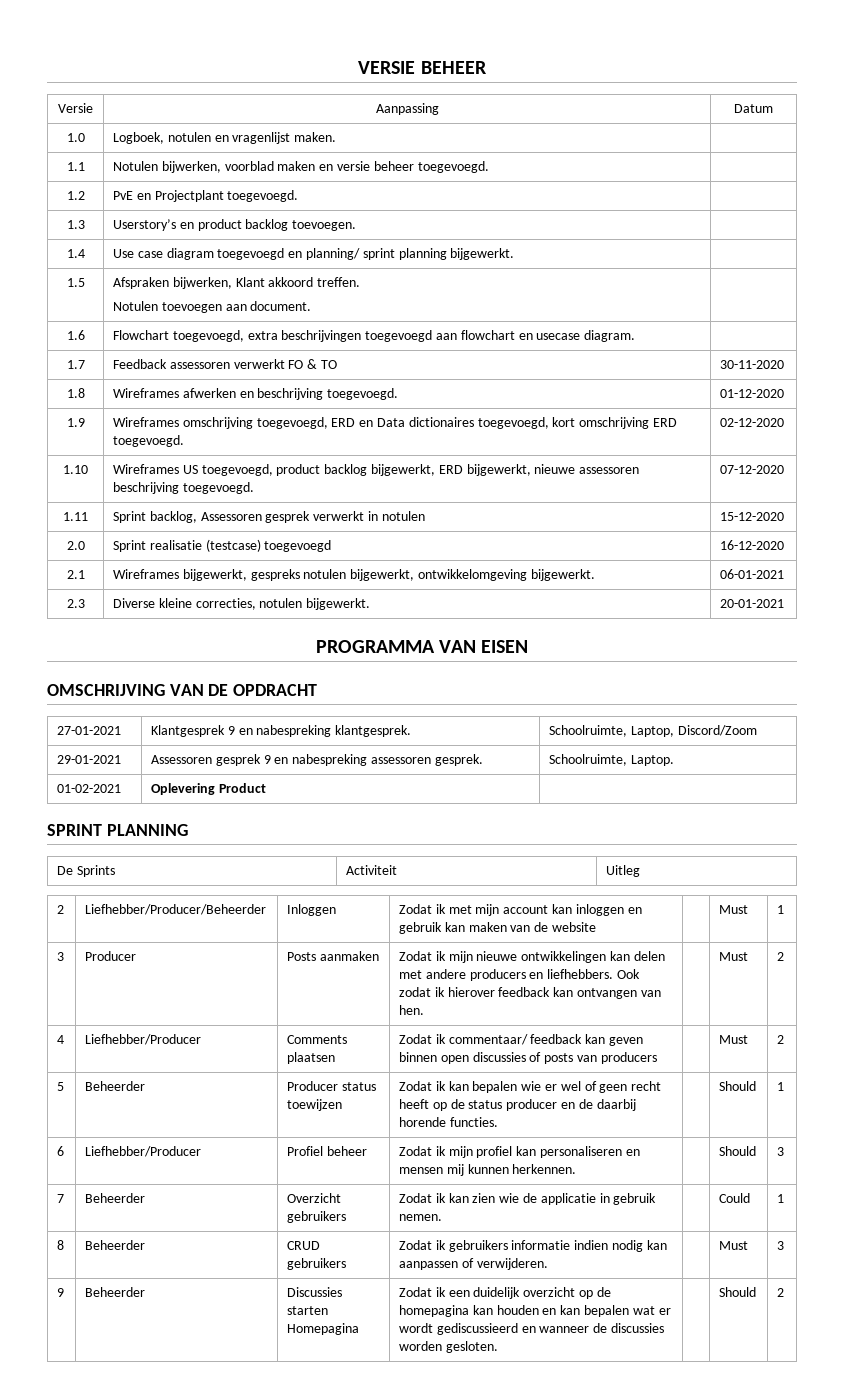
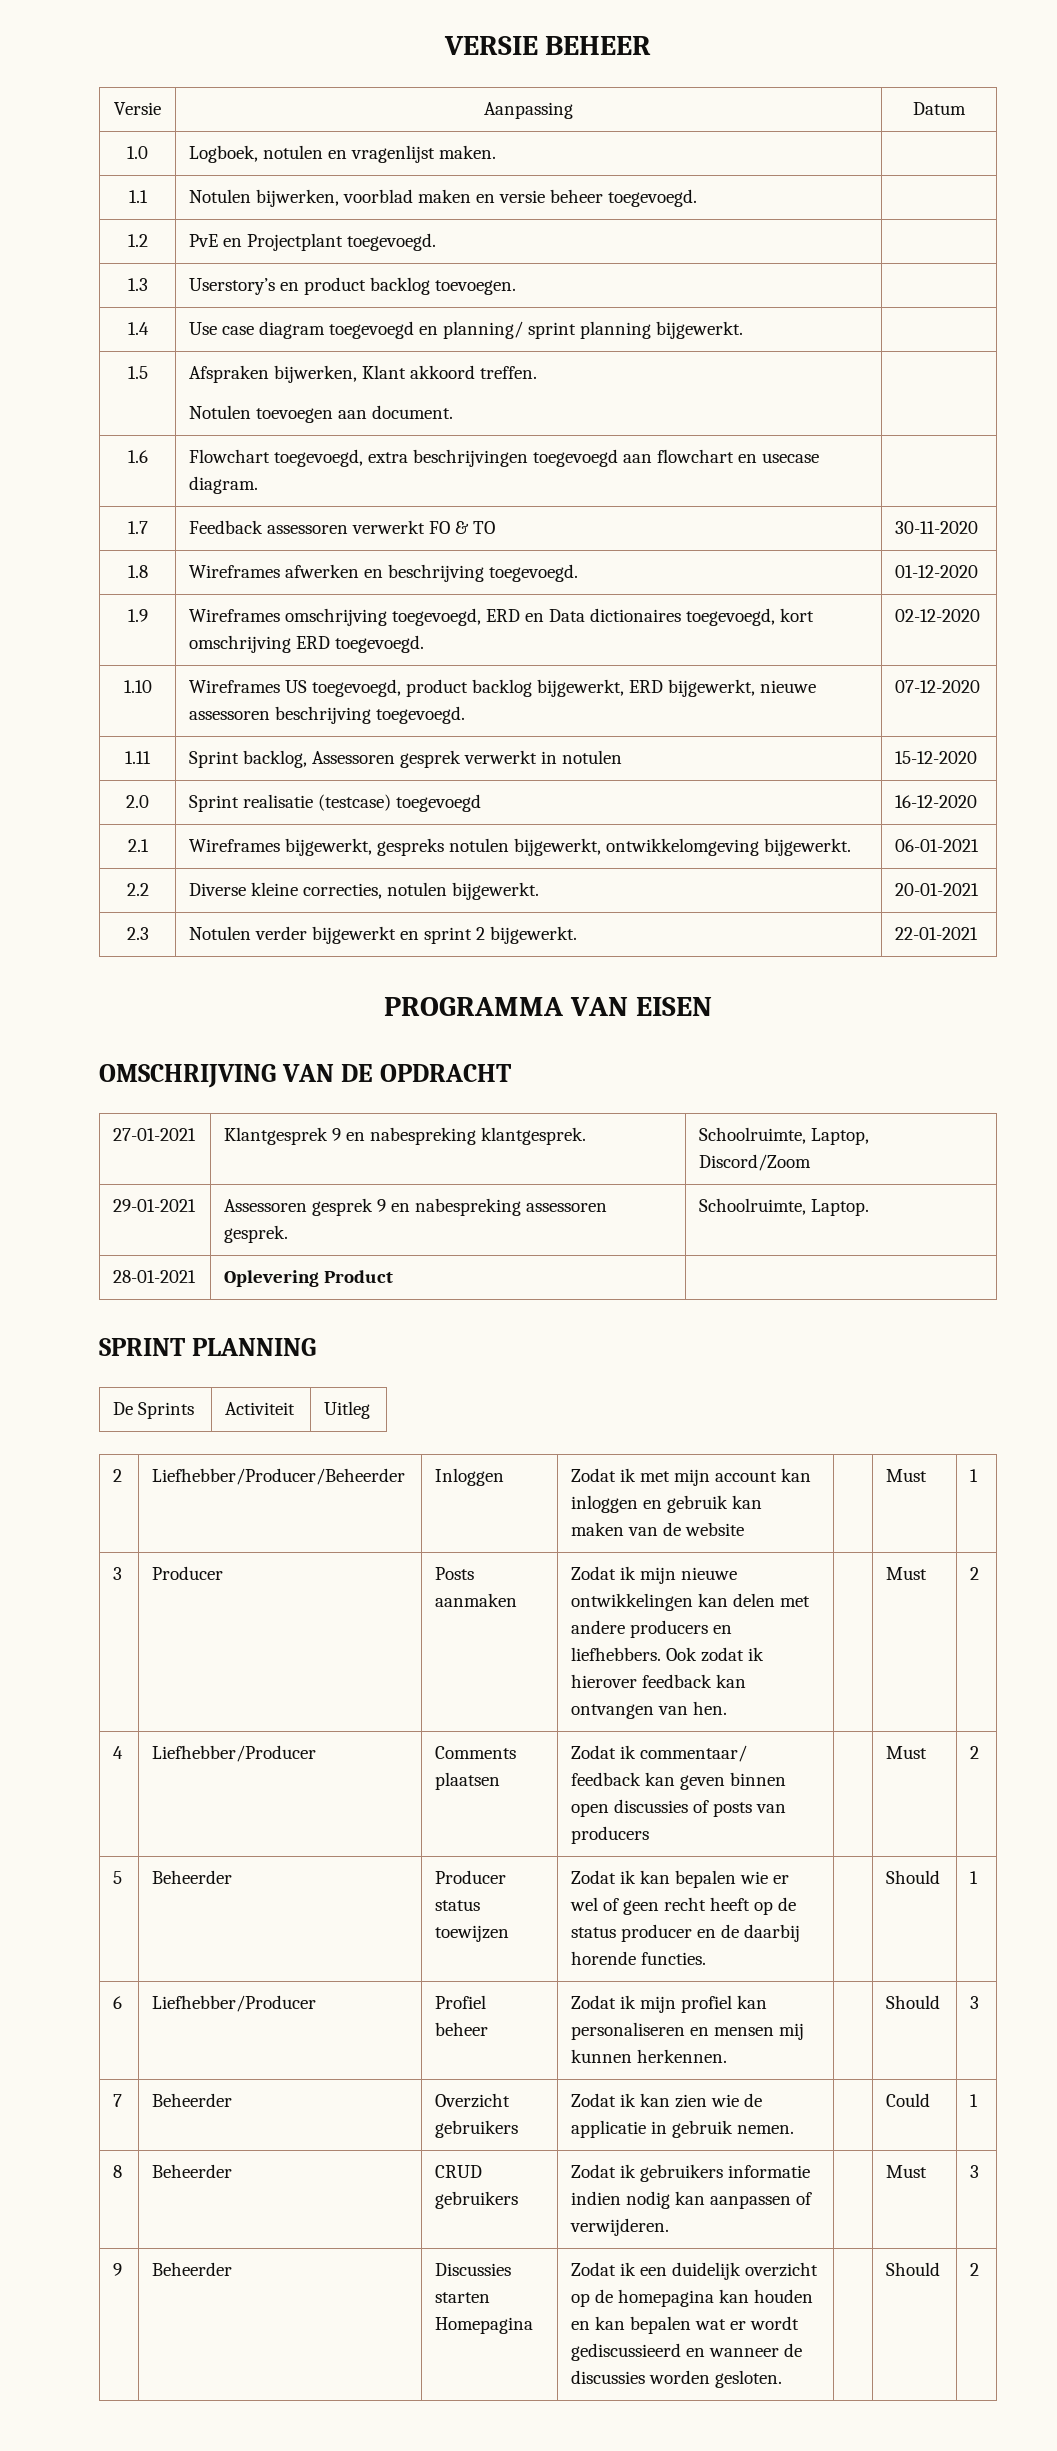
- 2.3 | Diverse kleine correcties, notulen bijgewerkt. | 20-01-2021
+ 2.2 | Diverse kleine correcties, notulen bijgewerkt. | 20-01-2021
+ 2.3 | Notulen verder bijgewerkt en sprint 2 bijgewerkt. | 22-01-2021
- 01-02-2021 | Oplevering Product |
+ 28-01-2021 | Oplevering Product |

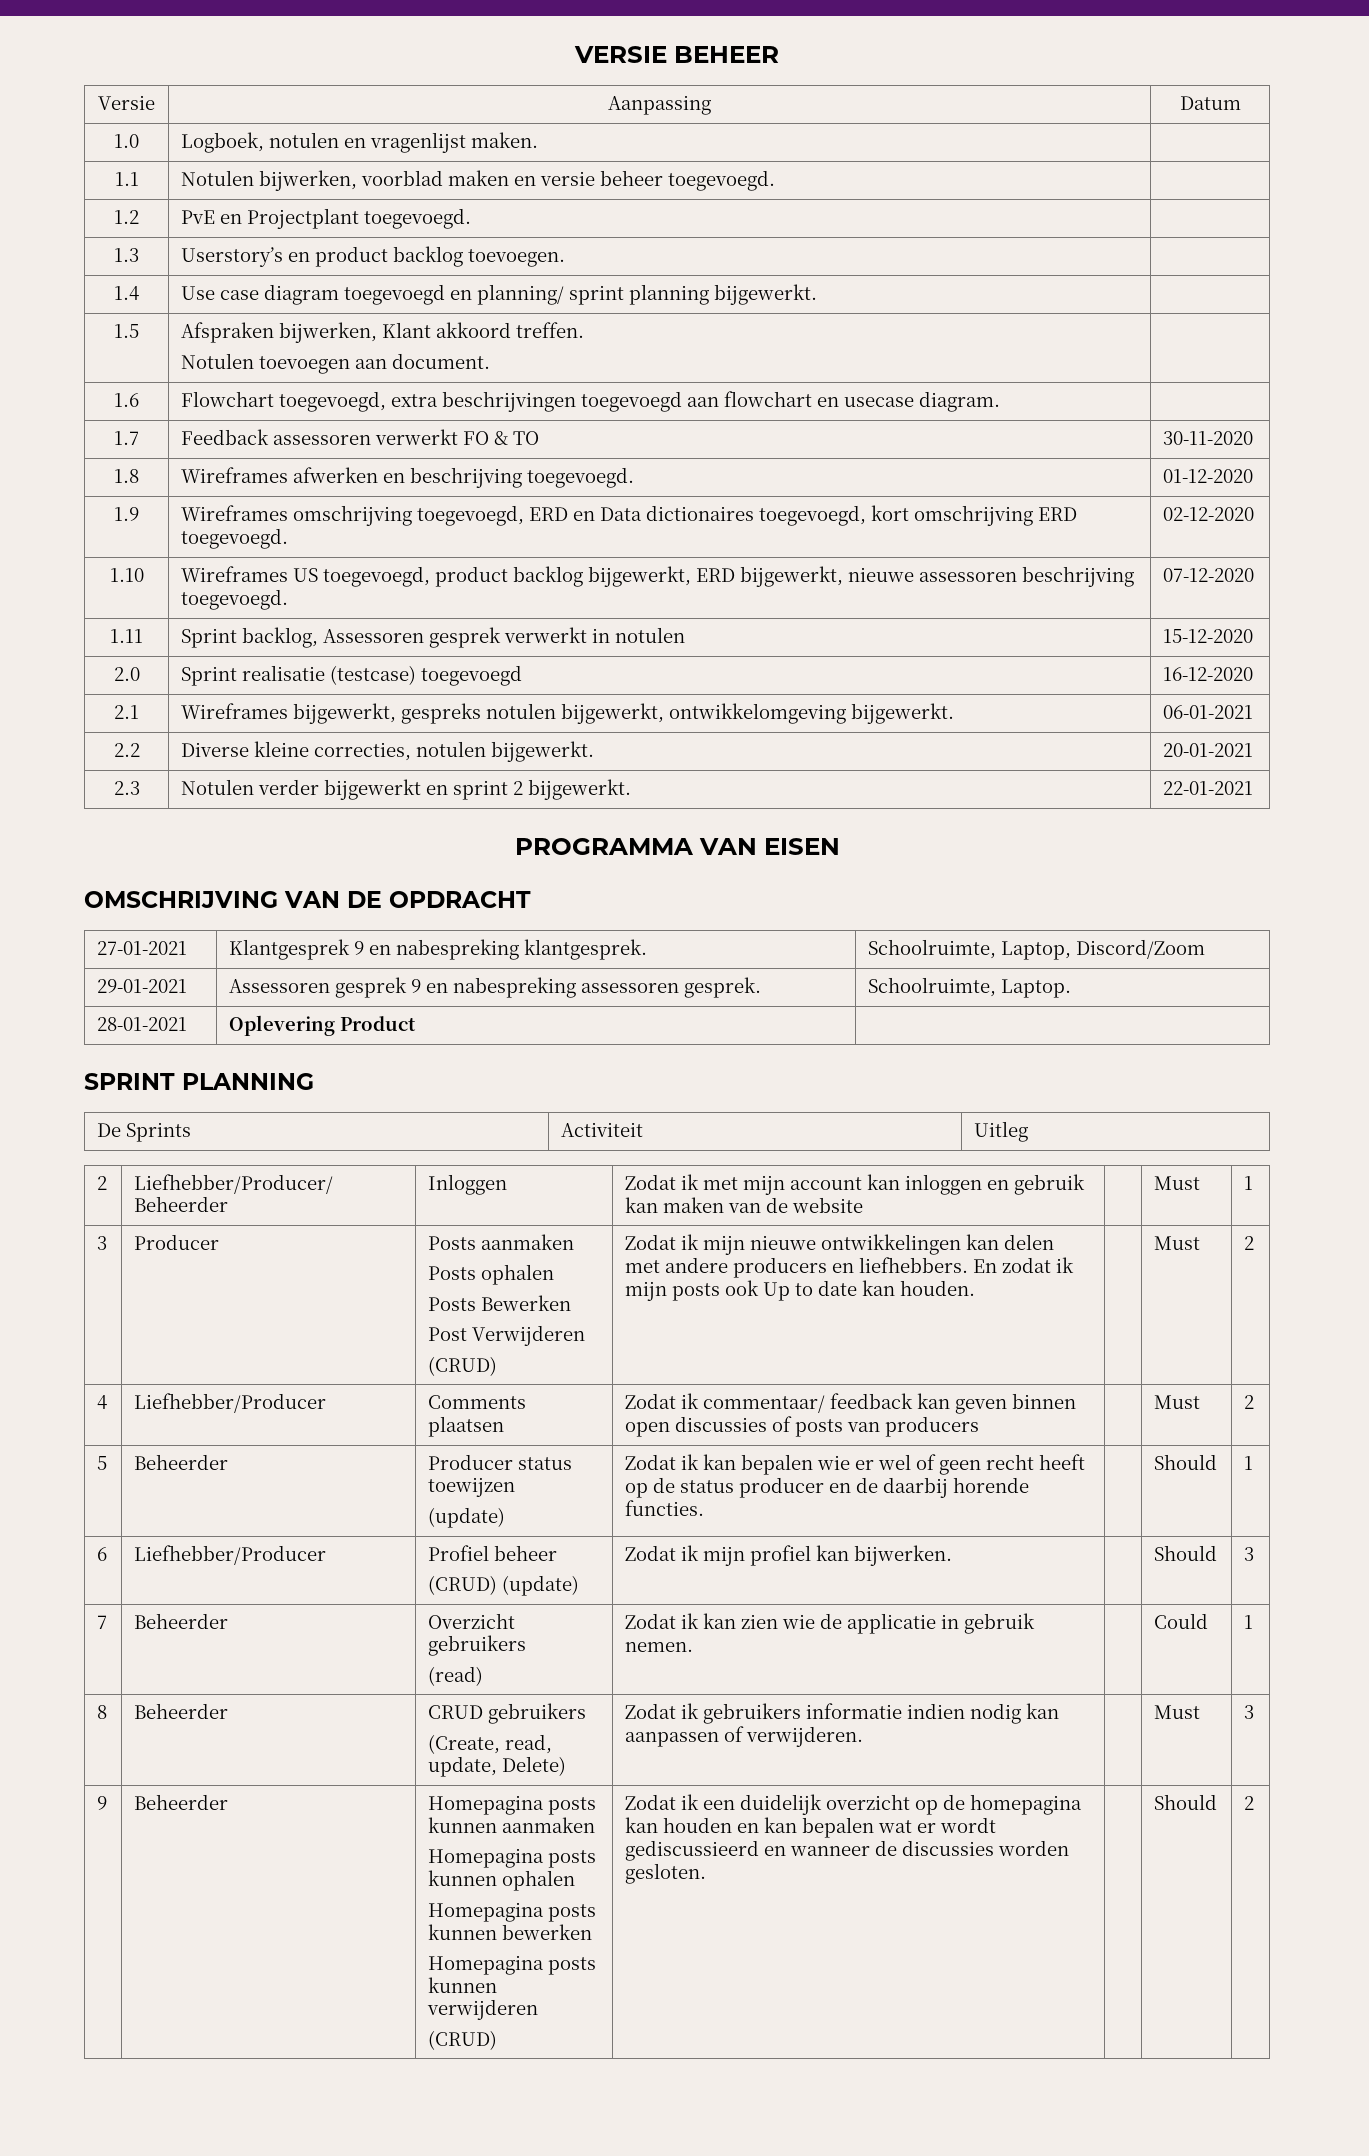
- 3 | Producer | Posts aanmaken | Zodat ik mijn nieuwe ontwikkelingen kan delen met andere producers en liefhebbers. Ook zodat ik hierover feedback kan ontvangen van hen. | | Must | 2
+ 3 | Producer | Posts aanmaken
+ Posts ophalen
+ Posts Bewerken
+ Post Verwijderen
+ (CRUD) | Zodat ik mijn nieuwe ontwikkelingen kan delen met andere producers en liefhebbers. En zodat ik mijn posts ook Up to date kan houden. | | Must | 2
- 5 | Beheerder | Producer status toewijzen | Zodat ik kan bepalen wie er wel of geen recht heeft op de status producer en de daarbij horende functies. | | Should | 1
+ 5 | Beheerder | Producer status toewijzen
+ (update) | Zodat ik kan bepalen wie er wel of geen recht heeft op de status producer en de daarbij horende functies. | | Should | 1
- 6 | Liefhebber/Producer | Profiel beheer | Zodat ik mijn profiel kan personaliseren en mensen mij kunnen herkennen. | | Should | 3
+ 6 | Liefhebber/Producer | Profiel beheer
+ (CRUD) (update) | Zodat ik mijn profiel kan bijwerken. | | Should | 3
- 7 | Beheerder | Overzicht gebruikers | Zodat ik kan zien wie de applicatie in gebruik nemen. | | Could | 1
+ 7 | Beheerder | Overzicht gebruikers
+ (read) | Zodat ik kan zien wie de applicatie in gebruik nemen. | | Could | 1
- 8 | Beheerder | CRUD gebruikers | Zodat ik gebruikers informatie indien nodig kan aanpassen of verwijderen. | | Must | 3
+ 8 | Beheerder | CRUD gebruikers
+ (Create, read, update, Delete) | Zodat ik gebruikers informatie indien nodig kan aanpassen of verwijderen. | | Must | 3
- Discussies starten Homepagina
+ Homepagina posts kunnen aanmaken
+ Homepagina posts kunnen ophalen
+ Homepagina posts kunnen bewerken
+ Homepagina posts kunnen verwijderen
+ (CRUD)

